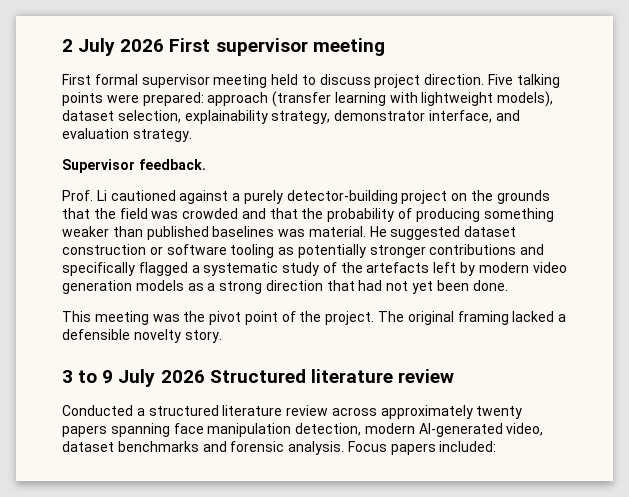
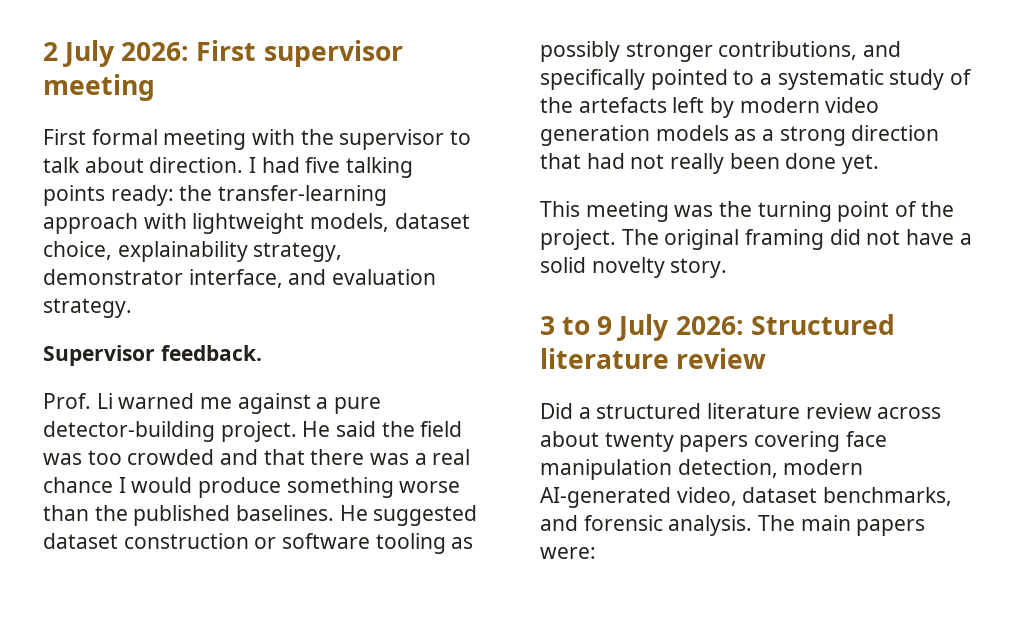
- 2 July 2026 First supervisor meeting
+ 2 July 2026: First supervisor meeting
- First formal supervisor meeting held to discuss project direction. Five talking points were prepared: approach (transfer learning with lightweight models), dataset selection, explainability strategy, demonstrator interface, and evaluation strategy.
+ First formal meeting with the supervisor to talk about direction. I had five talking points ready: the transfer-learning approach with lightweight models, dataset choice, explainability strategy, demonstrator interface, and evaluation strategy.
- Prof. Li cautioned against a purely detector-building project on the grounds that the field was crowded and that the probability of producing something weaker than published baselines was material.
+ Prof. Li warned me against a pure detector-building project. He said the field was too crowded and that there was a real chance I would produce something worse than the published baselines.
- He suggested dataset construction or software tooling as potentially stronger contributions and specifically flagged a systematic study of the artefacts left by modern video generation models as a strong direction that had not yet been done.
+ He suggested dataset construction or software tooling as possibly stronger contributions, and specifically pointed to a systematic study of the artefacts left by modern video generation models as a strong direction that had not really been done yet.
- This meeting was the pivot point of the project.
+ This meeting was the turning point of the project.
- The original framing lacked a defensible novelty story.
+ The original framing did not have a solid novelty story.
- 3 to 9 July 2026 Structured literature review
+ 3 to 9 July 2026: Structured literature review
- Conducted a structured literature review across approximately twenty papers spanning face manipulation detection, modern AI-generated video, dataset benchmarks and forensic analysis.
+ Did a structured literature review across about twenty papers covering face manipulation detection, modern AI-generated video, dataset benchmarks, and forensic analysis.
- Focus papers included:
+ The main papers were:

